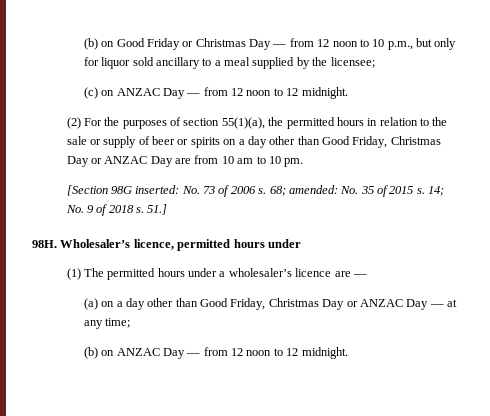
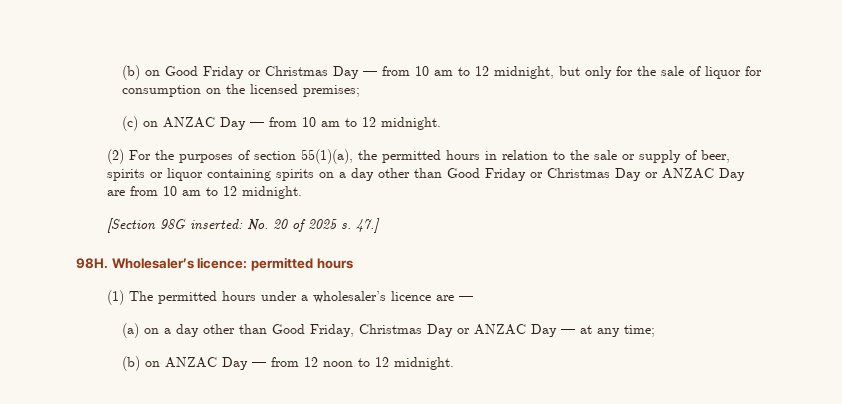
- (b) on Good Friday or Christmas Day — from 12 noon to 10 p.m., but only for liquor sold ancillary to a meal supplied by the licensee;
+ (b) on Good Friday or Christmas Day — from 10 am to 12 midnight, but only for the sale of liquor for consumption on the licensed premises;
- (c) on ANZAC Day — from 12 noon to 12 midnight.
+ (c) on ANZAC Day — from 10 am to 12 midnight.
- (2) For the purposes of section 55(1)(a), the permitted hours in relation to the sale or supply of beer or spirits on a day other than Good Friday, Christmas Day or ANZAC Day are from 10 am to 10 pm.
+ (2) For the purposes of section 55(1)(a), the permitted hours in relation to the sale or supply of beer, spirits or liquor containing spirits on a day other than Good Friday or Christmas Day or ANZAC Day are from 10 am to 12 midnight.
- [Section 98G inserted: No. 73 of 2006 s. 68; amended: No. 35 of 2015 s. 14; No. 9 of 2018 s. 51.]
+ [Section 98G inserted: No. 20 of 2025 s. 47.]
- Wholesaler’s licence, permitted hours under
+ Wholesaler’s licence: permitted hours

